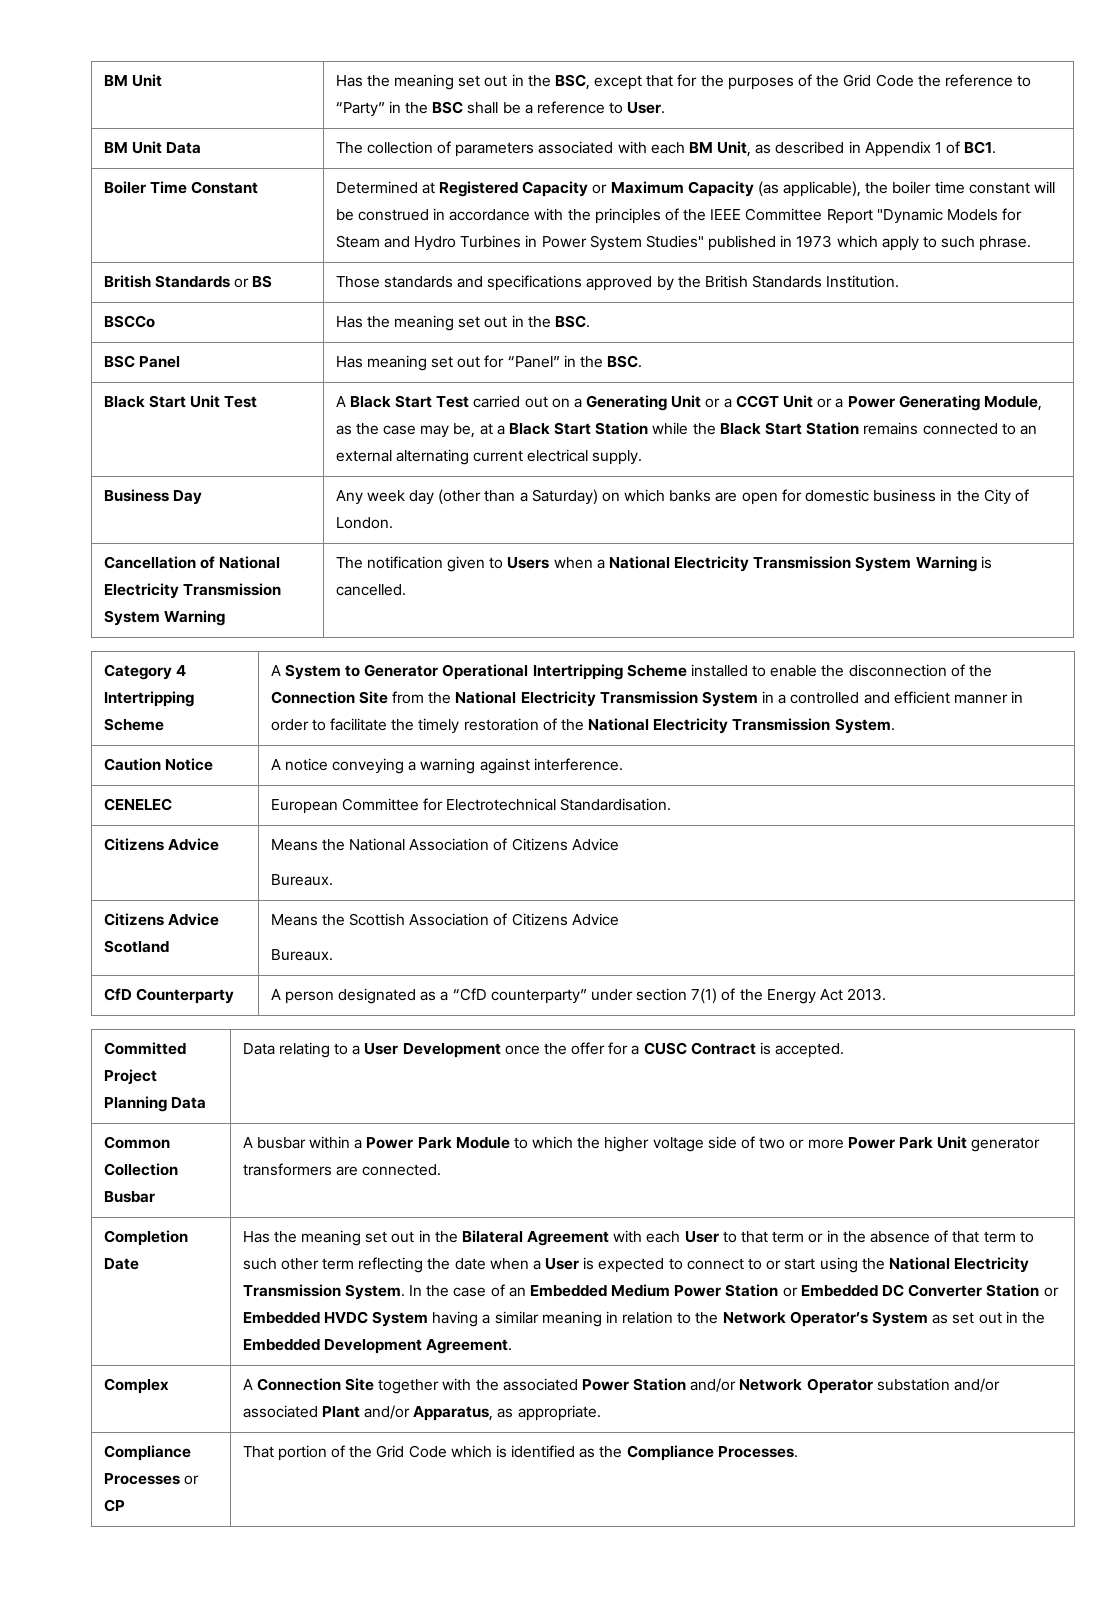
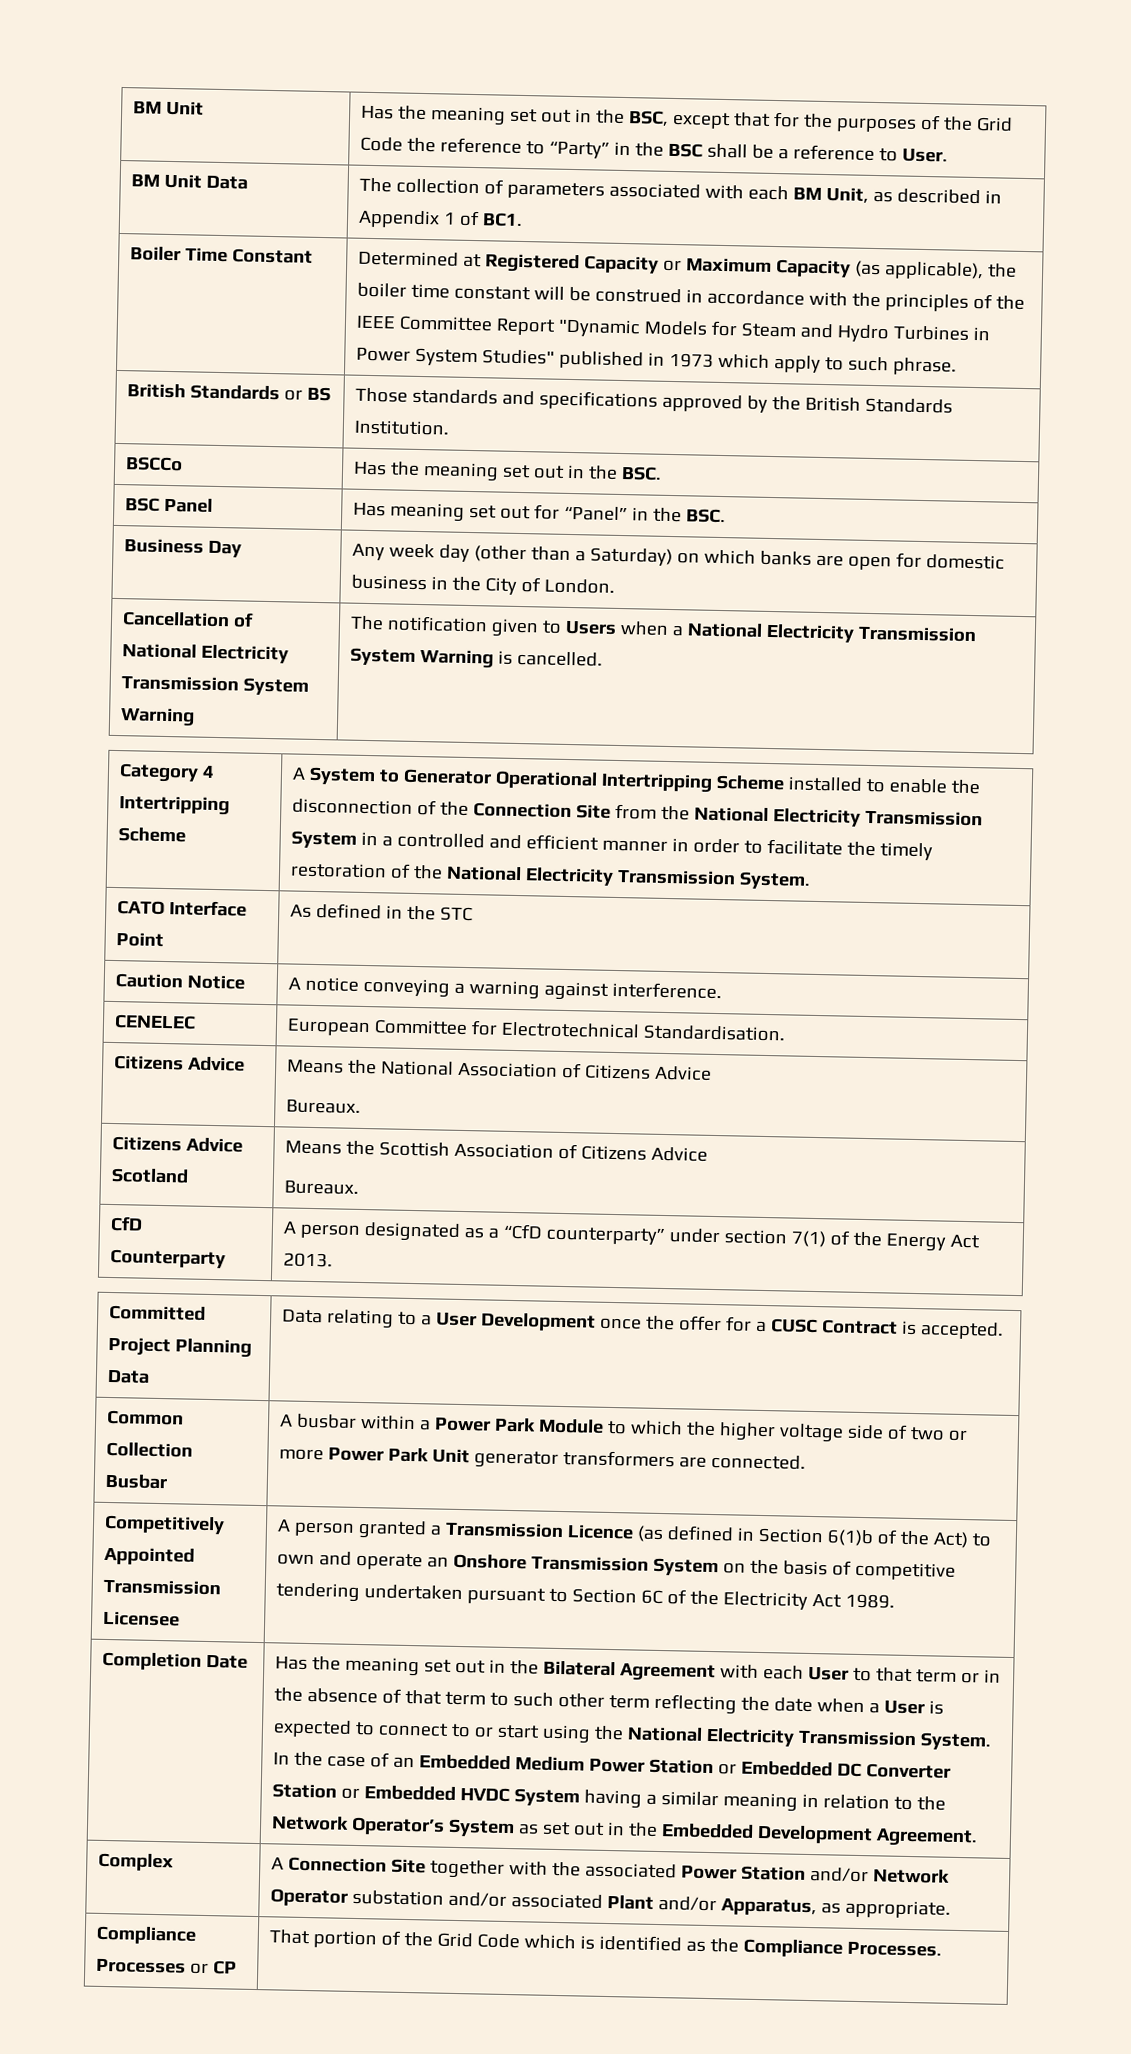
- Black Start Unit Test | A Black Start Test carried out on a Generating Unit or a CCGT Unit or a Power Generating Module, as the case may be, at a Black Start Station while the Black Start Station remains connected to an external alternating current electrical supply.
+ CATO Interface Point | As defined in the STC
+ Competitively Appointed Transmission Licensee | A person granted a Transmission Licence (as defined in Section 6(1)b of the Act) to own and operate an Onshore Transmission System on the basis of competitive tendering undertaken pursuant to Section 6C of the Electricity Act 1989.

